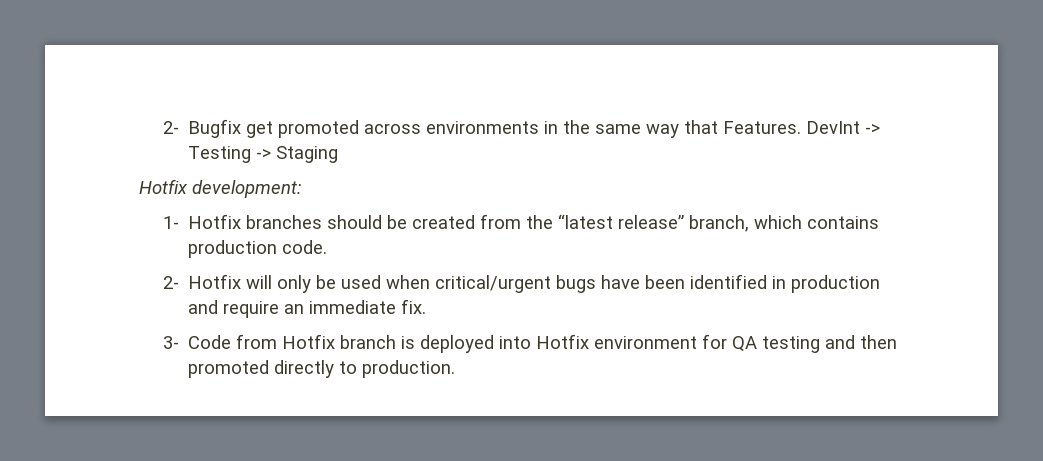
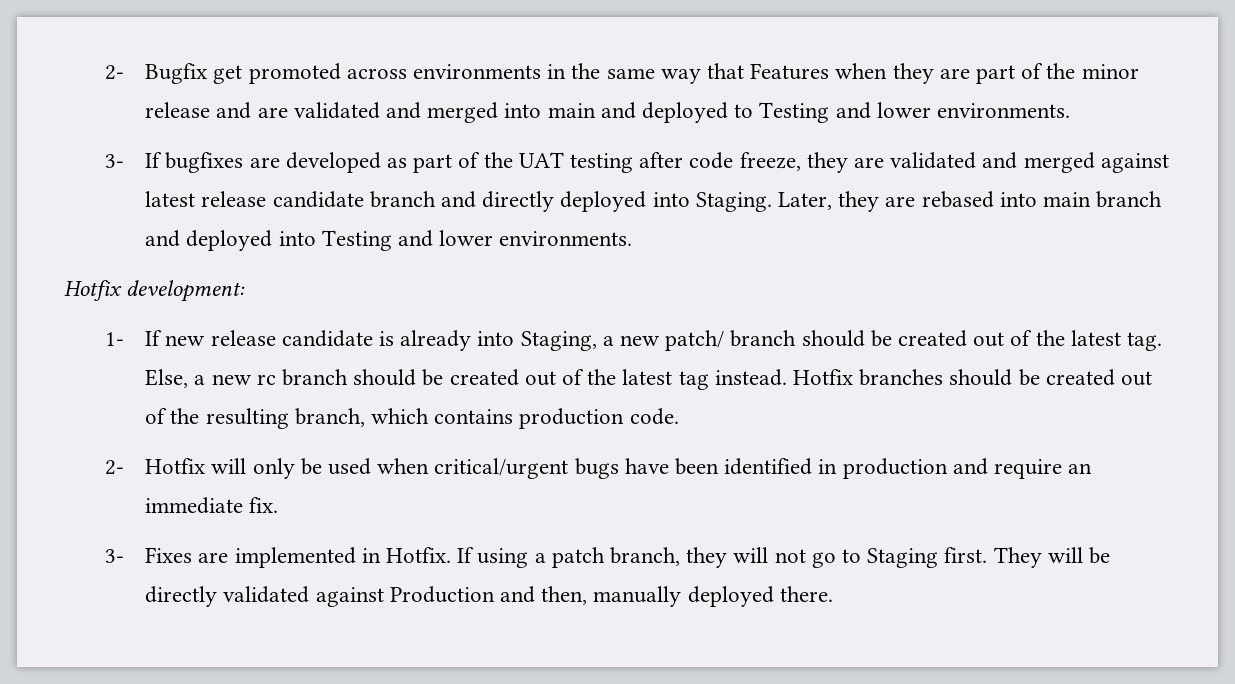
- 2- Bugfix get promoted across environments in the same way that Features. DevInt -> Testing -> Staging
+ 2- Bugfix get promoted across environments in the same way that Features when they are part of the minor release and are validated and merged into main and deployed to Testing and lower environments.
+ 3- If bugfixes are developed as part of the UAT testing after code freeze, they are validated and merged against latest release candidate branch and directly deployed into Staging. Later, they are rebased into main branch and deployed into Testing and lower environments.
  Hotfix development:
- 1- Hotfix branches should be created from the “latest release” branch, which contains production code.
+ 1- If new release candidate is already into Staging, a new patch/ branch should be created out of the latest tag. Else, a new rc branch should be created out of the latest tag instead. Hotfix branches should be created out of the resulting branch, which contains production code.
- 3- Code from Hotfix branch is deployed into Hotfix environment for QA testing and then promoted directly to production.
+ 3- Fixes are implemented in Hotfix. If using a patch branch, they will not go to Staging first. They will be directly validated against Production and then, manually deployed there.

